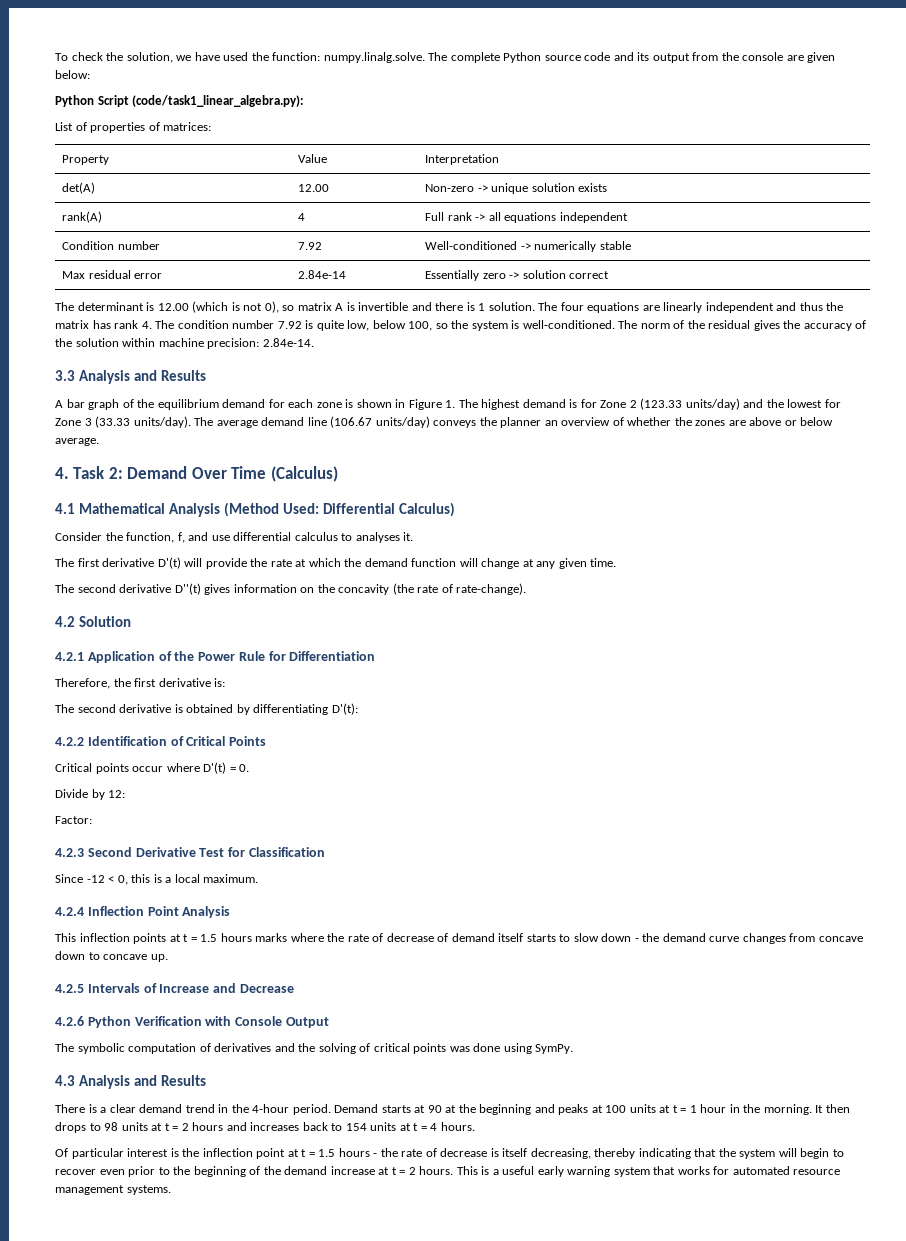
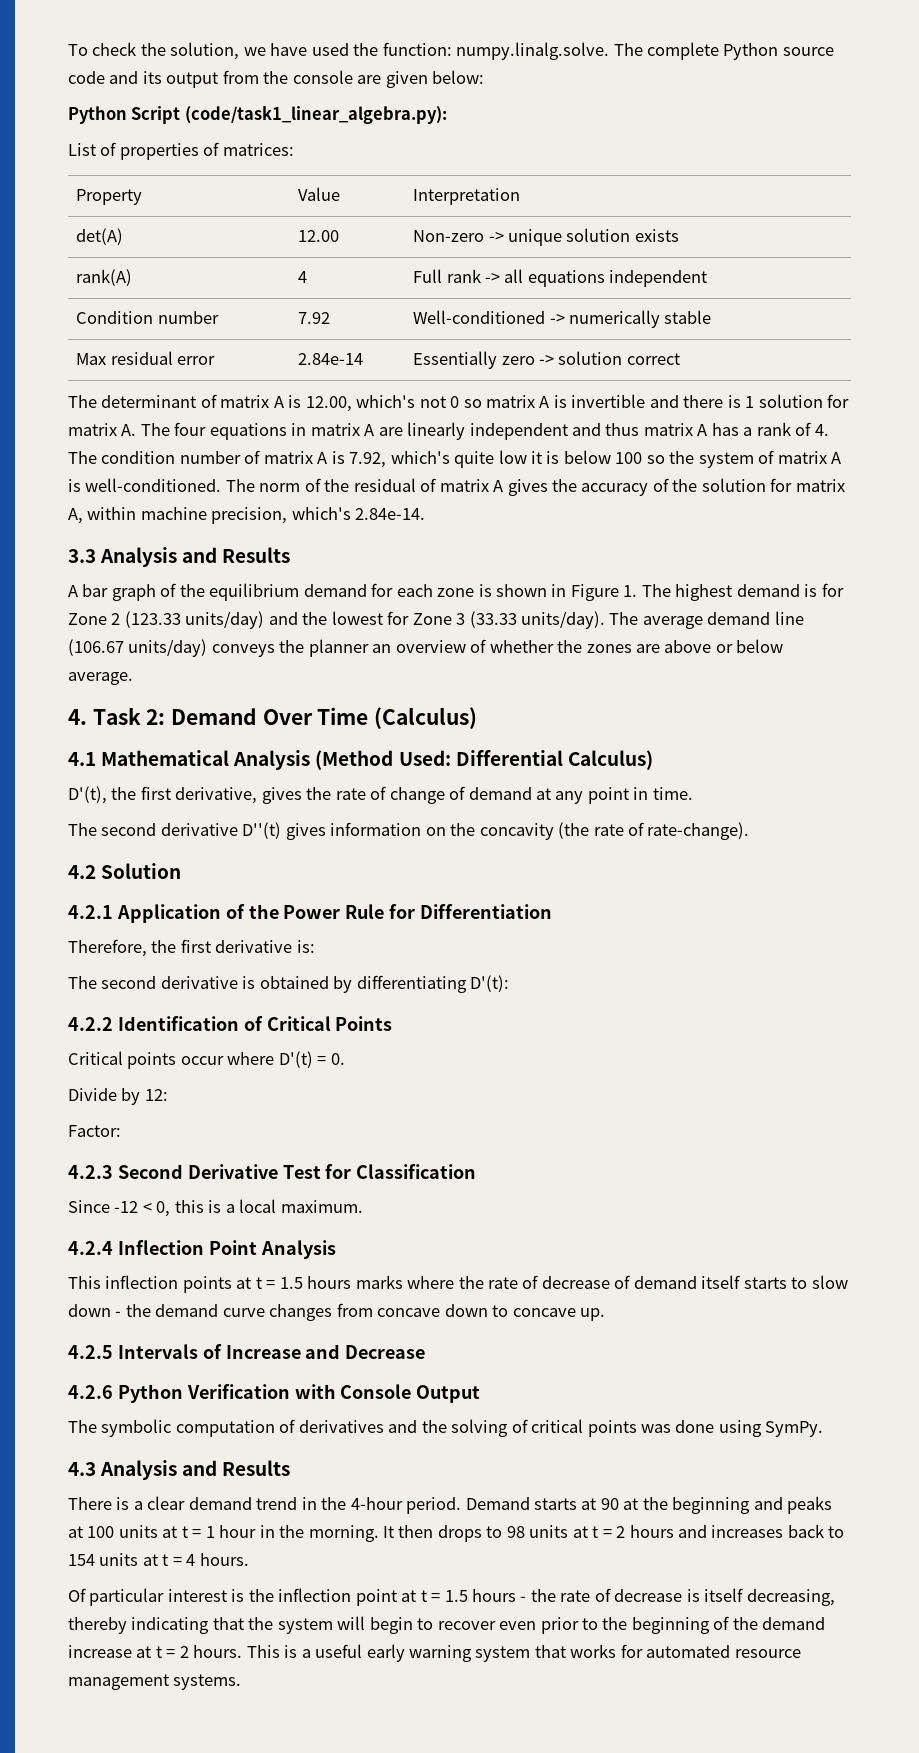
- The determinant is 12.00 (which is not 0), so matrix A is invertible and there is 1 solution. The four equations are linearly independent and thus the matrix has rank 4. The condition number 7.92 is quite low, below 100, so the system is well-conditioned.
+ The determinant of matrix A is 12.00, which's not 0 so matrix A is invertible and there is 1 solution for matrix A. The four equations in matrix A are linearly independent and thus matrix A has a rank of 4. The condition number of matrix A is 7.92, which's quite low it is below 100 so the system of matrix A is well-conditioned.
- The norm of the residual gives the accuracy of the solution within machine precision: 2.84e-14.
+ The norm of the residual of matrix A gives the accuracy of the solution for matrix A, within machine precision, which's 2.84e-14.
- Consider the function, f, and use differential calculus to analyses it.
- The first derivative D'(t) will provide the rate at which the demand function will change at any given time.
+ D'(t), the first derivative, gives the rate of change of demand at any point in time.

